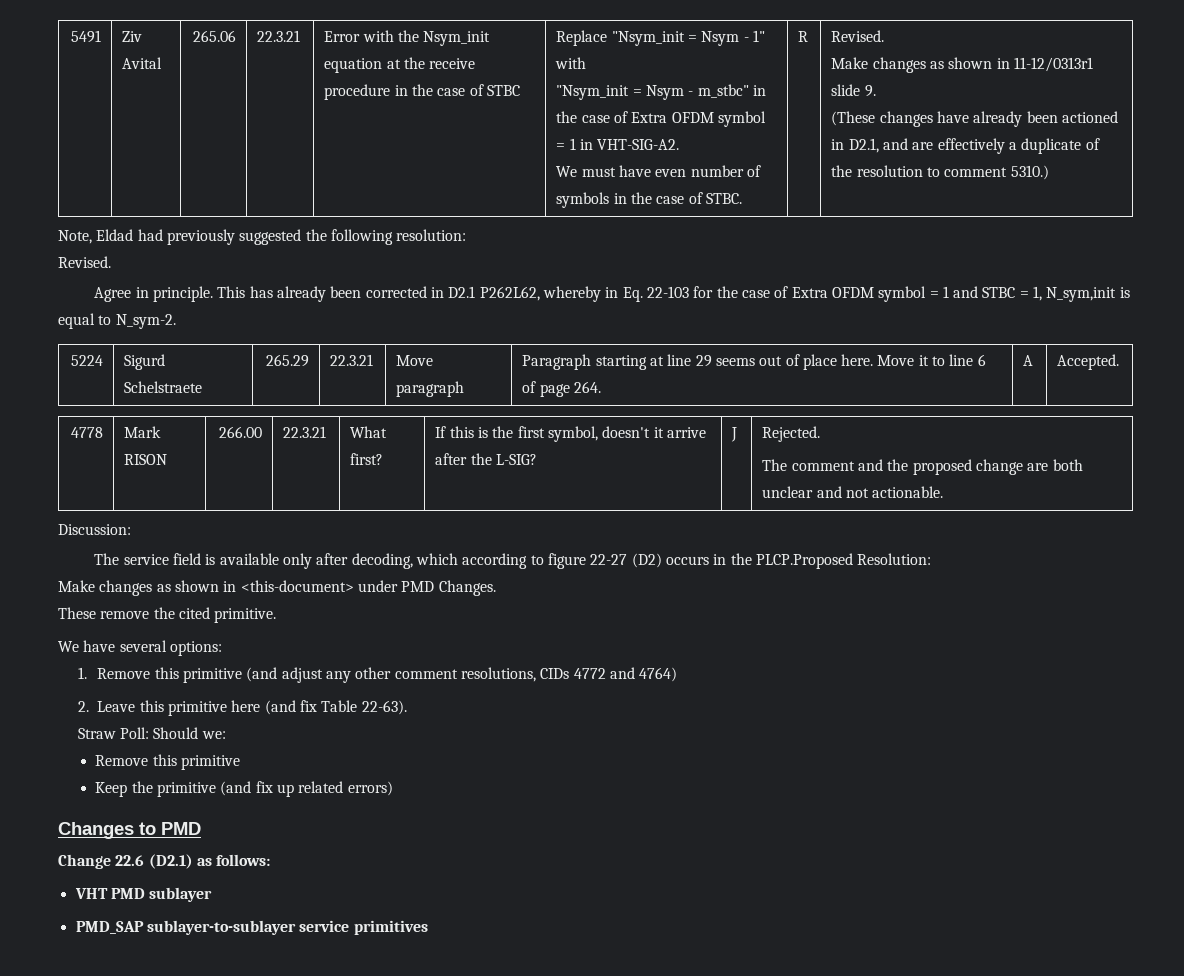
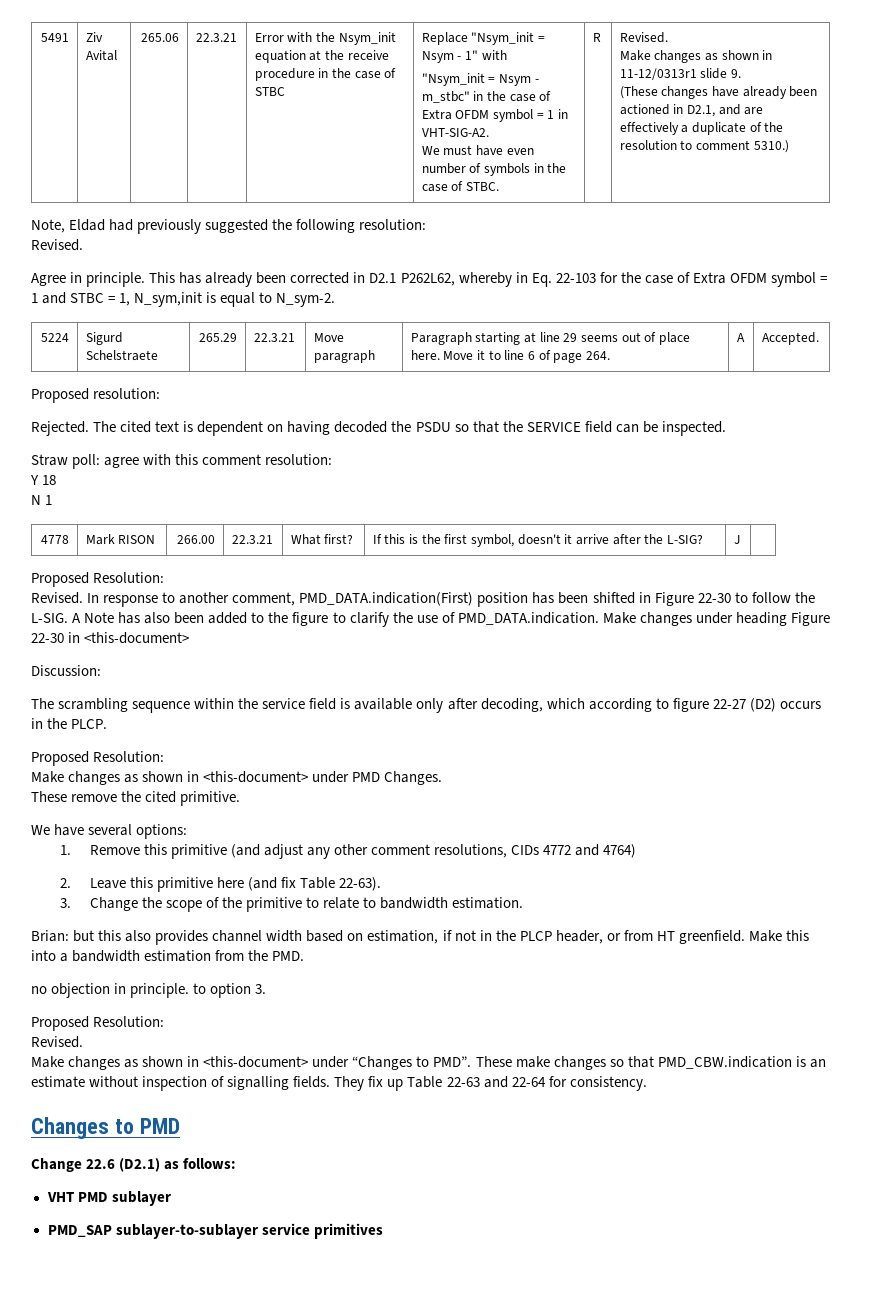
+ Proposed resolution:
+ Rejected. The cited text is dependent on having decoded the PSDU so that the SERVICE field can be inspected.
+ Straw poll: agree with this comment resolution:
+ Y 18
+ N 1
- 4778 | Mark RISON | 266.00 | 22.3.21 | What first? | If this is the first symbol, doesn't it arrive after the L-SIG? | J | Rejected.
- The comment and the proposed change are both unclear and not actionable.
+ 4778 | Mark RISON | 266.00 | 22.3.21 | What first? | If this is the first symbol, doesn't it arrive after the L-SIG? | J |
+ Proposed Resolution:
+ Revised. In response to another comment, PMD_DATA.indication(First) position has been shifted in Figure 22-30 to follow the L-SIG. A Note has also been added to the figure to clarify the use of PMD_DATA.indication. Make changes under heading Figure 22-30 in <this-document>
  Discussion:
- The service field is available only after decoding, which according to figure 22-27 (D2) occurs in the PLCP.Proposed Resolution:
+ The scrambling sequence within the service field is available only after decoding, which according to figure 22-27 (D2) occurs in the PLCP.
+ Proposed Resolution:
- Straw Poll: Should we:
- Remove this primitive
- Keep the primitive (and fix up related errors)
+ 3. Change the scope of the primitive to relate to bandwidth estimation.
+ Brian: but this also provides channel width based on estimation, if not in the PLCP header, or from HT greenfield. Make this into a bandwidth estimation from the PMD.
+ no objection in principle. to option 3.
+ Proposed Resolution:
+ Revised.
+ Make changes as shown in <this-document> under “Changes to PMD”. These make changes so that PMD_CBW.indication is an estimate without inspection of signalling fields. They fix up Table 22-63 and 22-64 for consistency.

